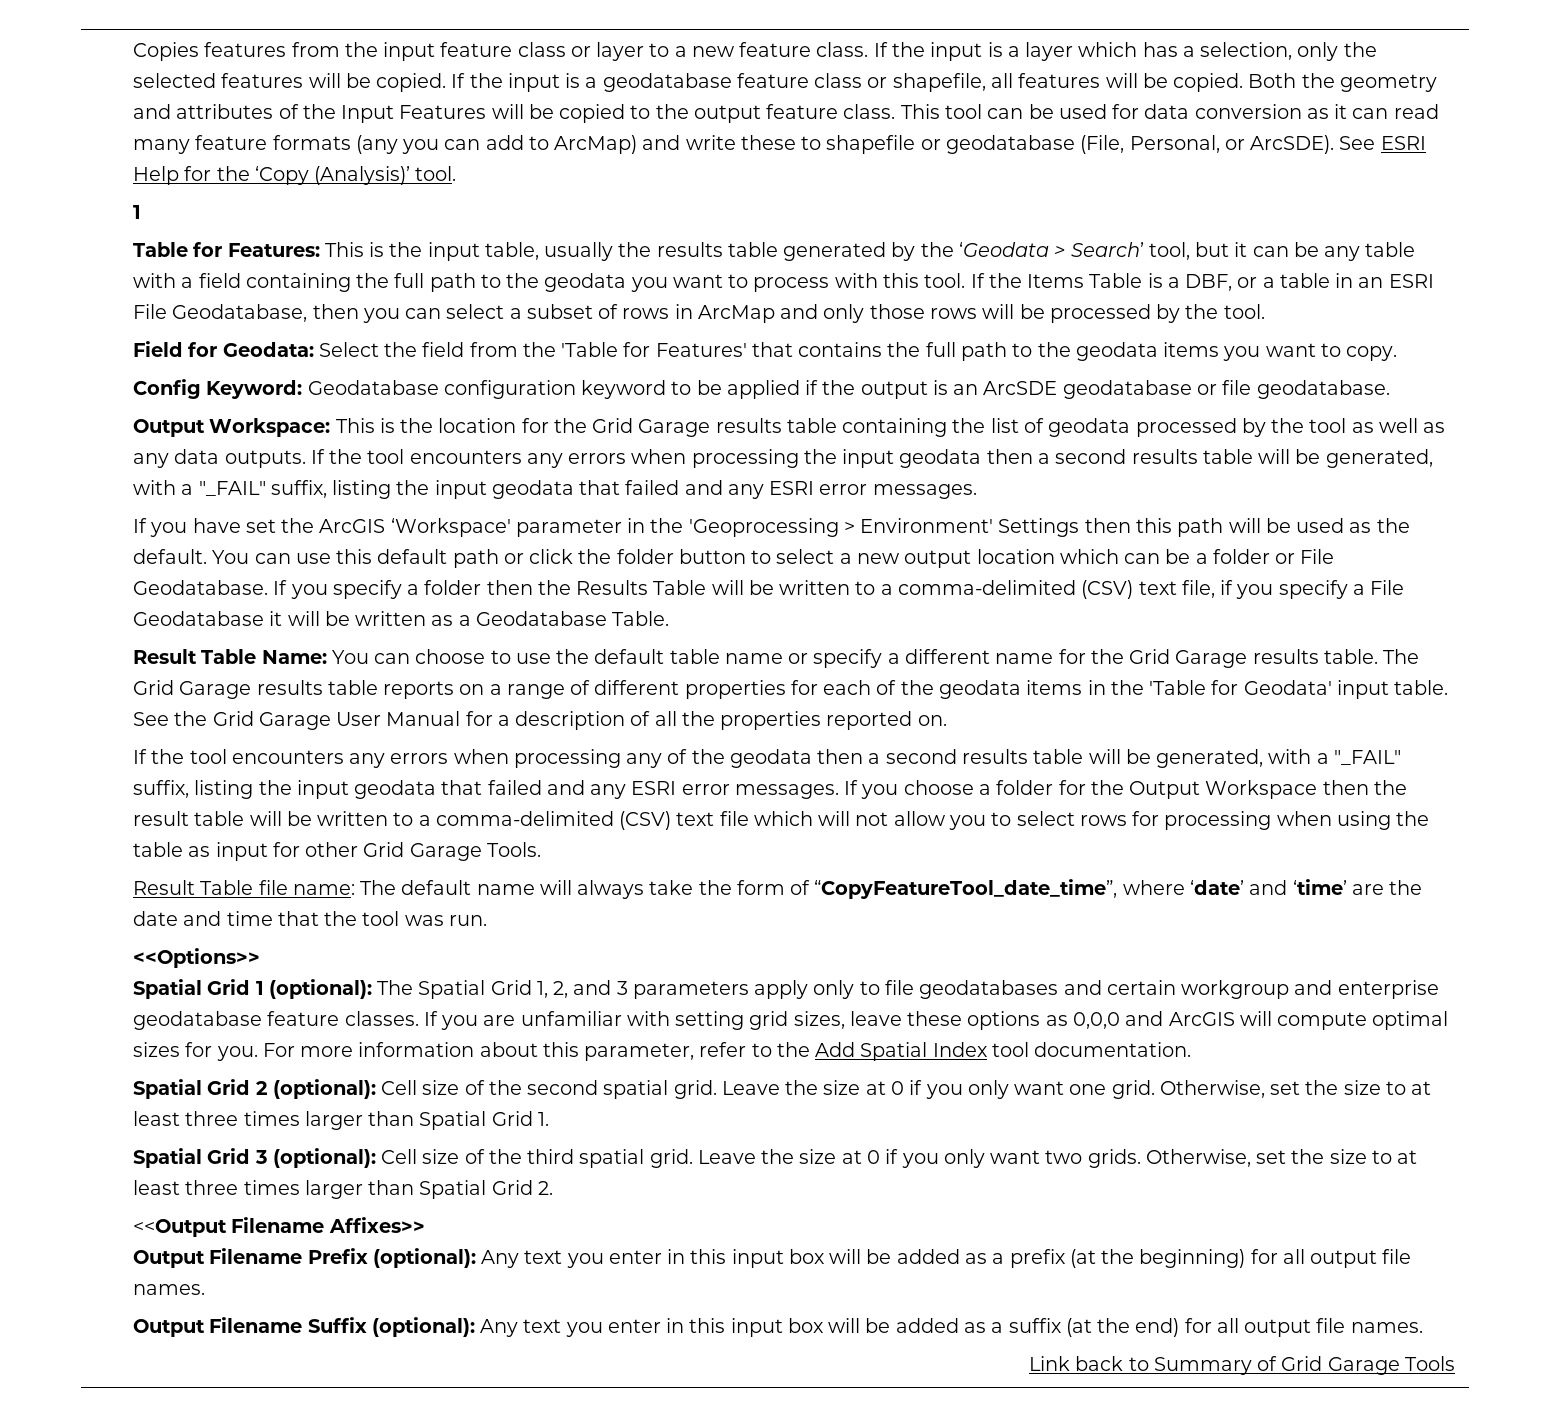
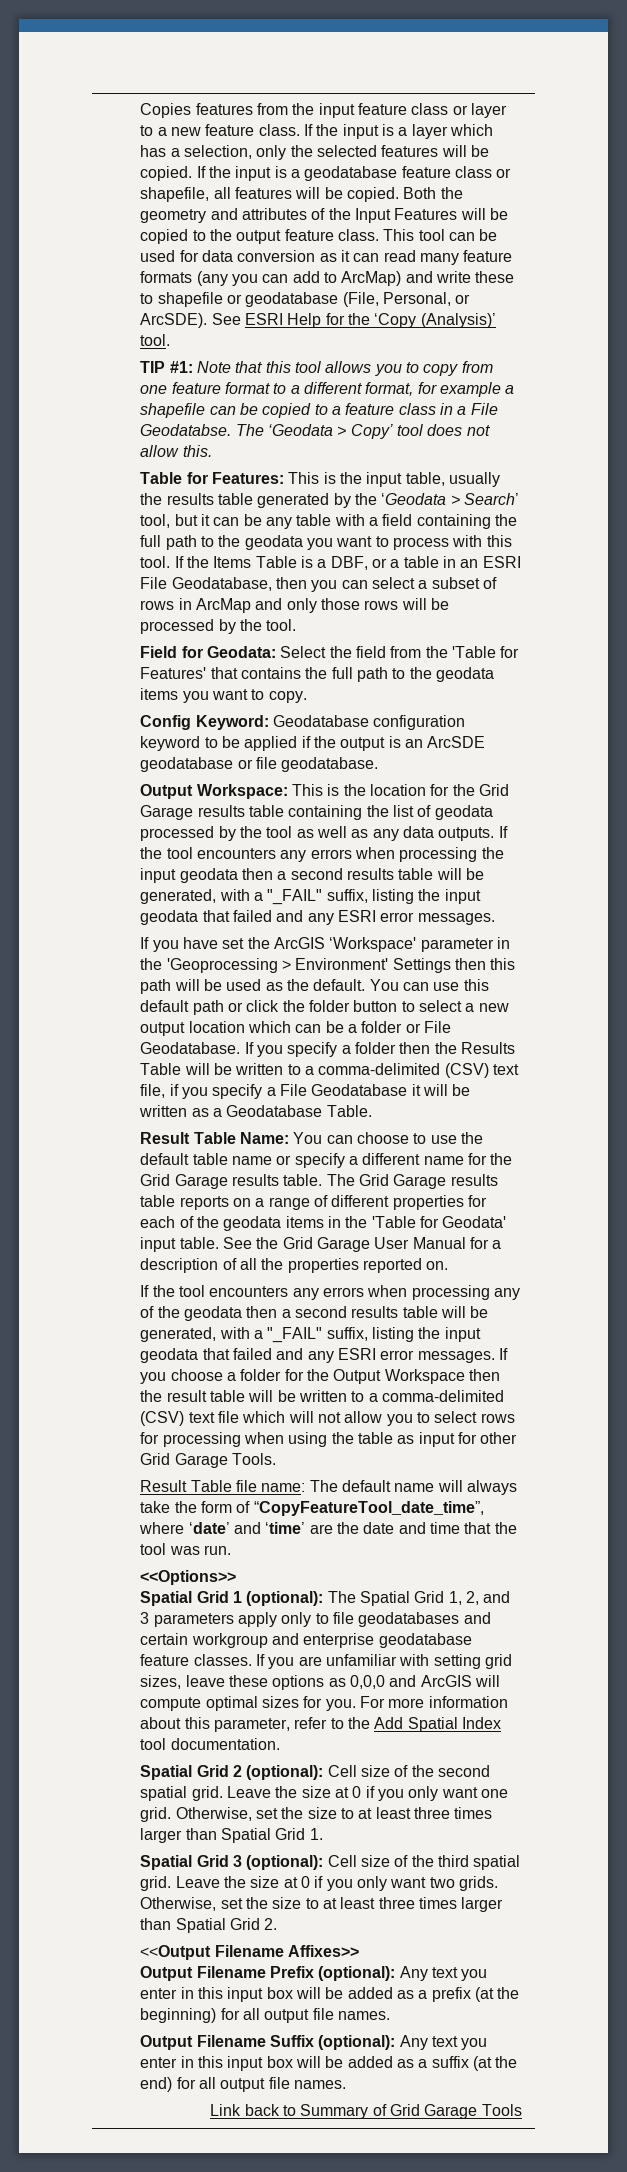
  See ESRI Help for the ‘Copy (Analysis)’ tool.
- 1
+ TIP #1: Note that this tool allows you to copy from one feature format to a different format, for example a shapefile can be copied to a feature class in a File Geodatabse. The ‘Geodata > Copy’ tool does not allow this.

